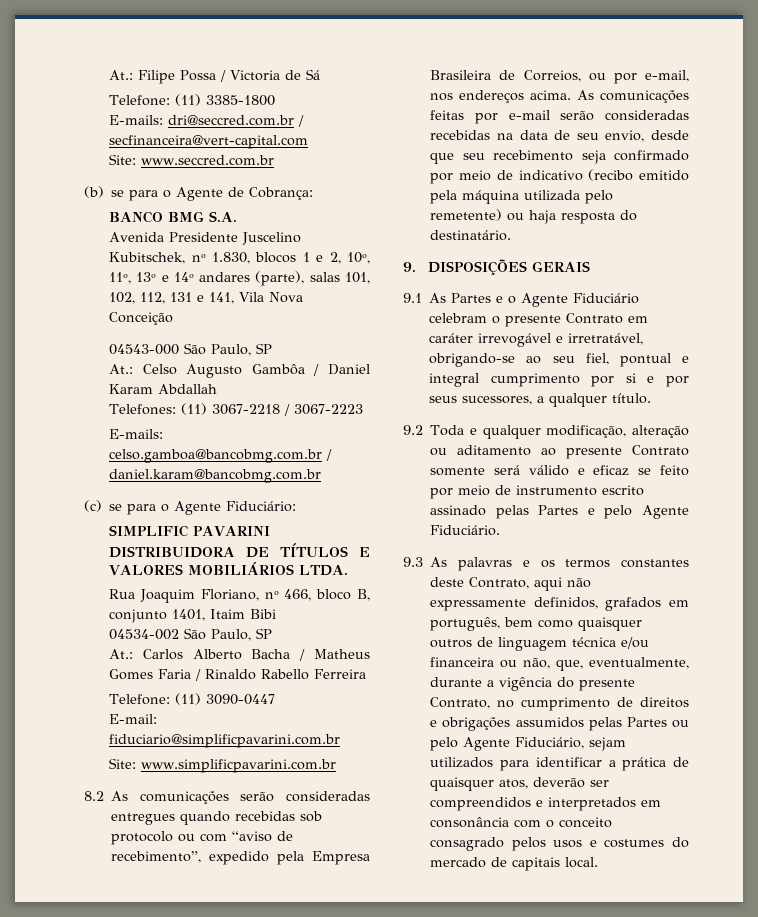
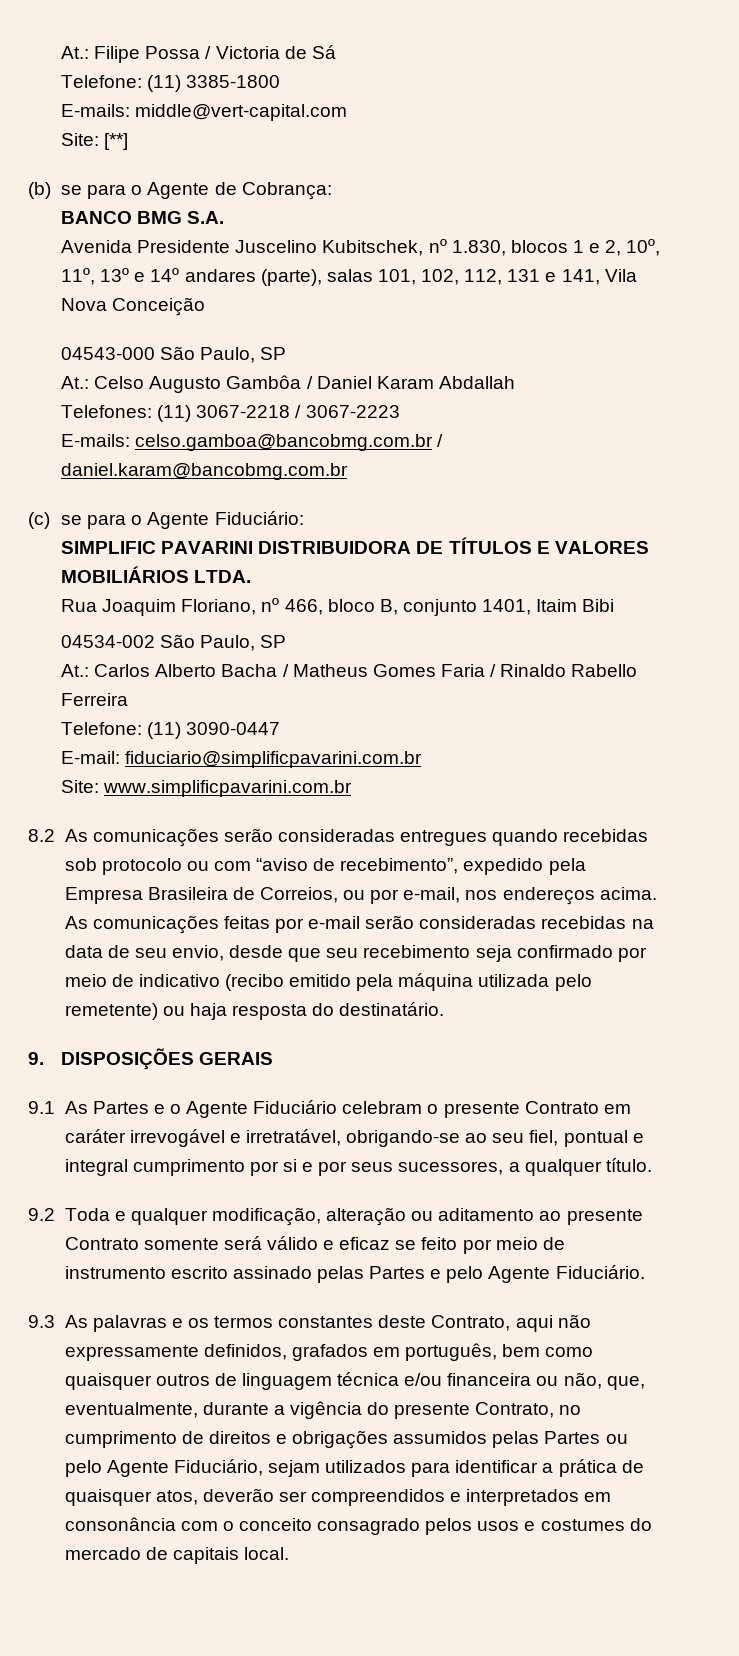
- E-mails: dri@seccred.com.br / secfinanceira@vert-capital.com
- Site: www.seccred.com.br
+ E-mails: middle@vert-capital.com
+ Site: [**]

